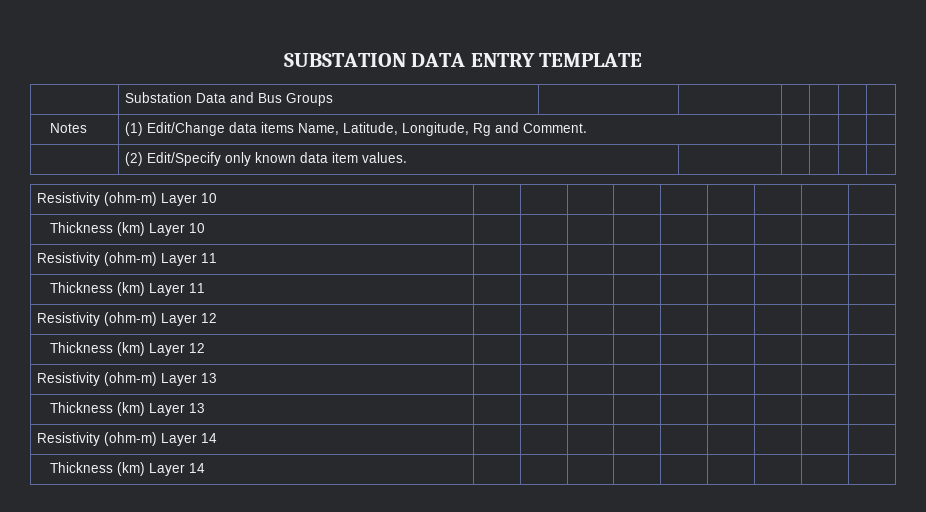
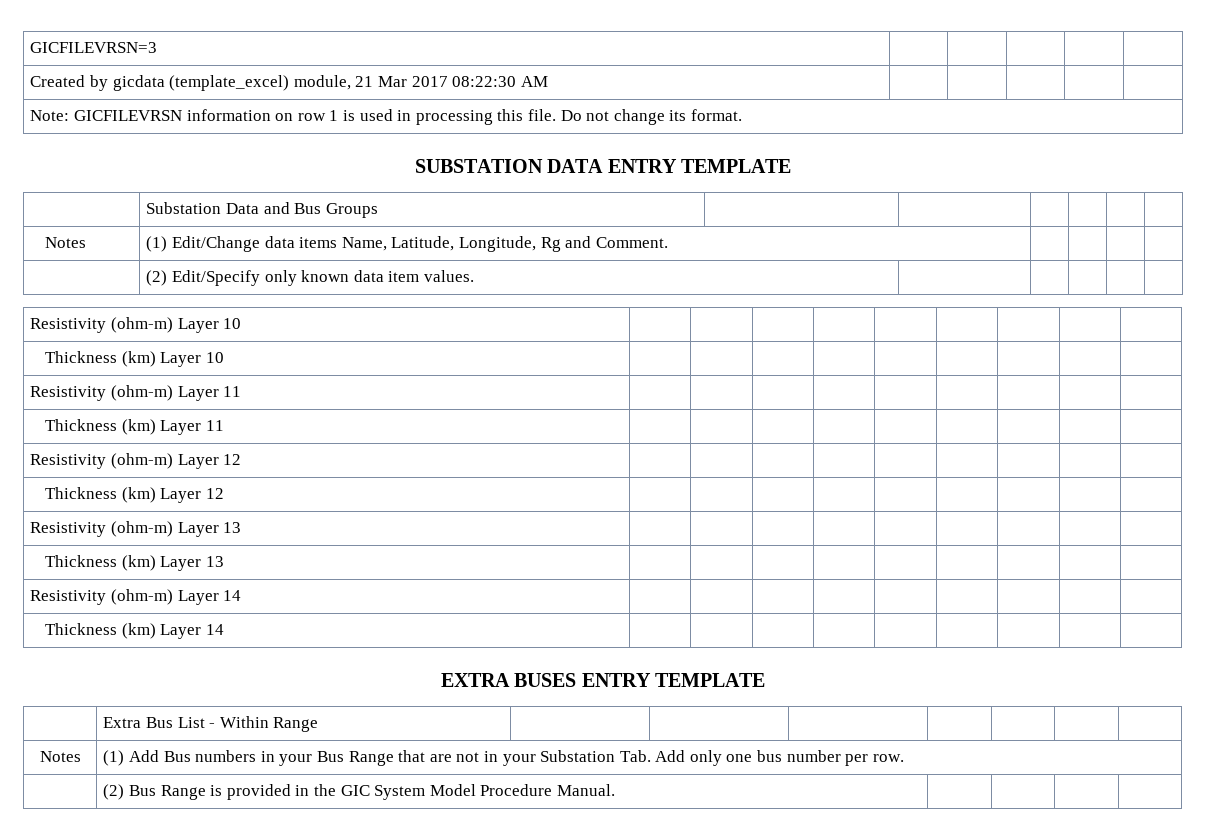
+ GICFILEVRSN=3 | | | | |
+ Created by gicdata (template_excel) module, 21 Mar 2017 08:22:30 AM | | | | |
+ Note: GICFILEVRSN information on row 1 is used in processing this file. Do not change its format.
+ EXTRA BUSES ENTRY TEMPLATE
+ | Extra Bus List - Within Range | | | | | | |
+ Notes | (1) Add Bus numbers in your Bus Range that are not in your Substation Tab. Add only one bus number per row.
+ | (2) Bus Range is provided in the GIC System Model Procedure Manual. | | | |

